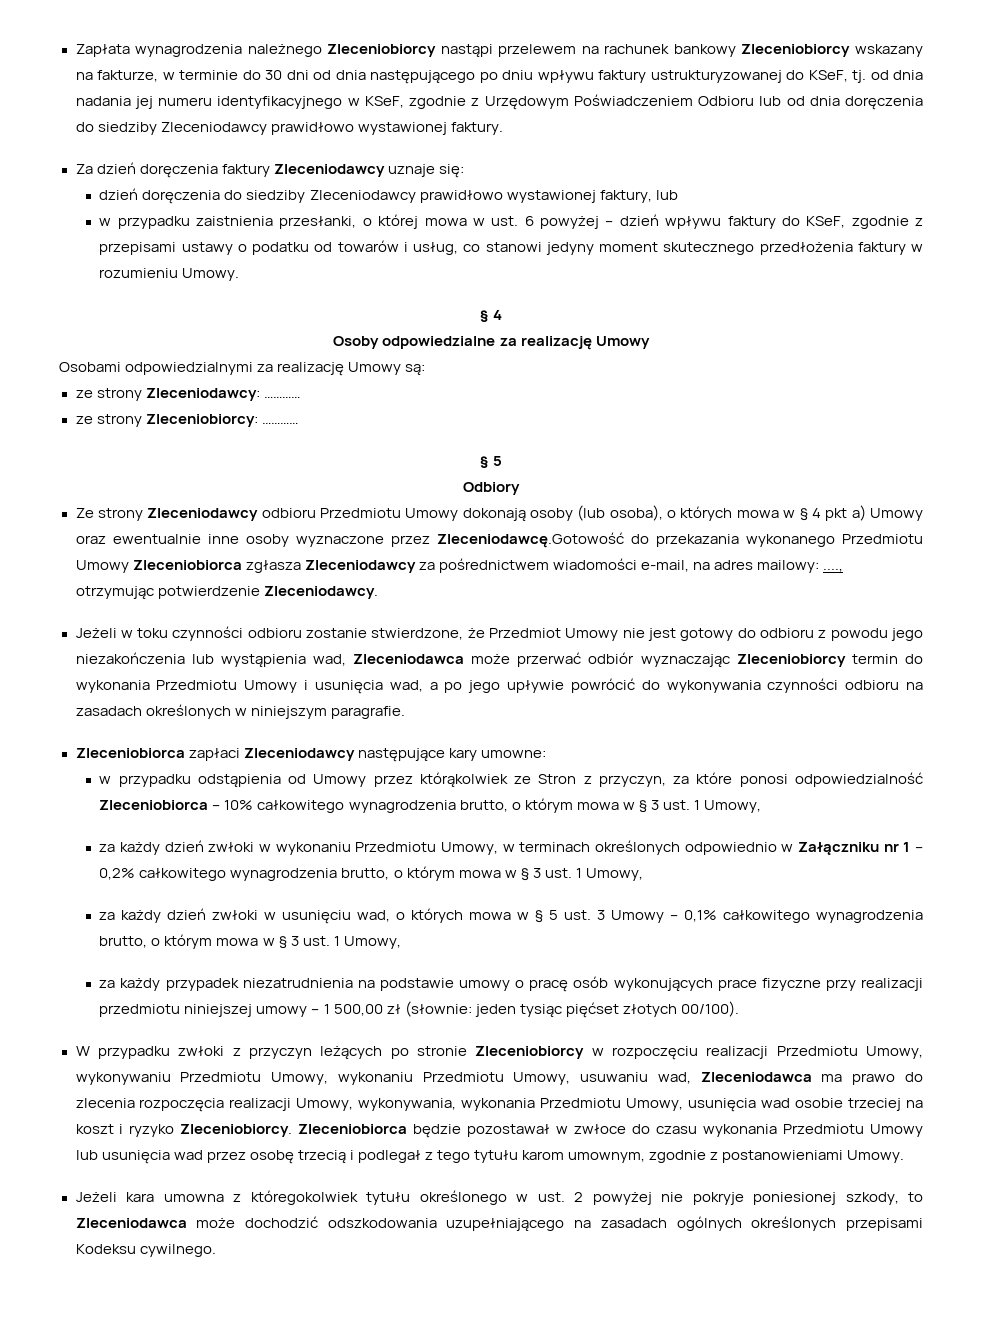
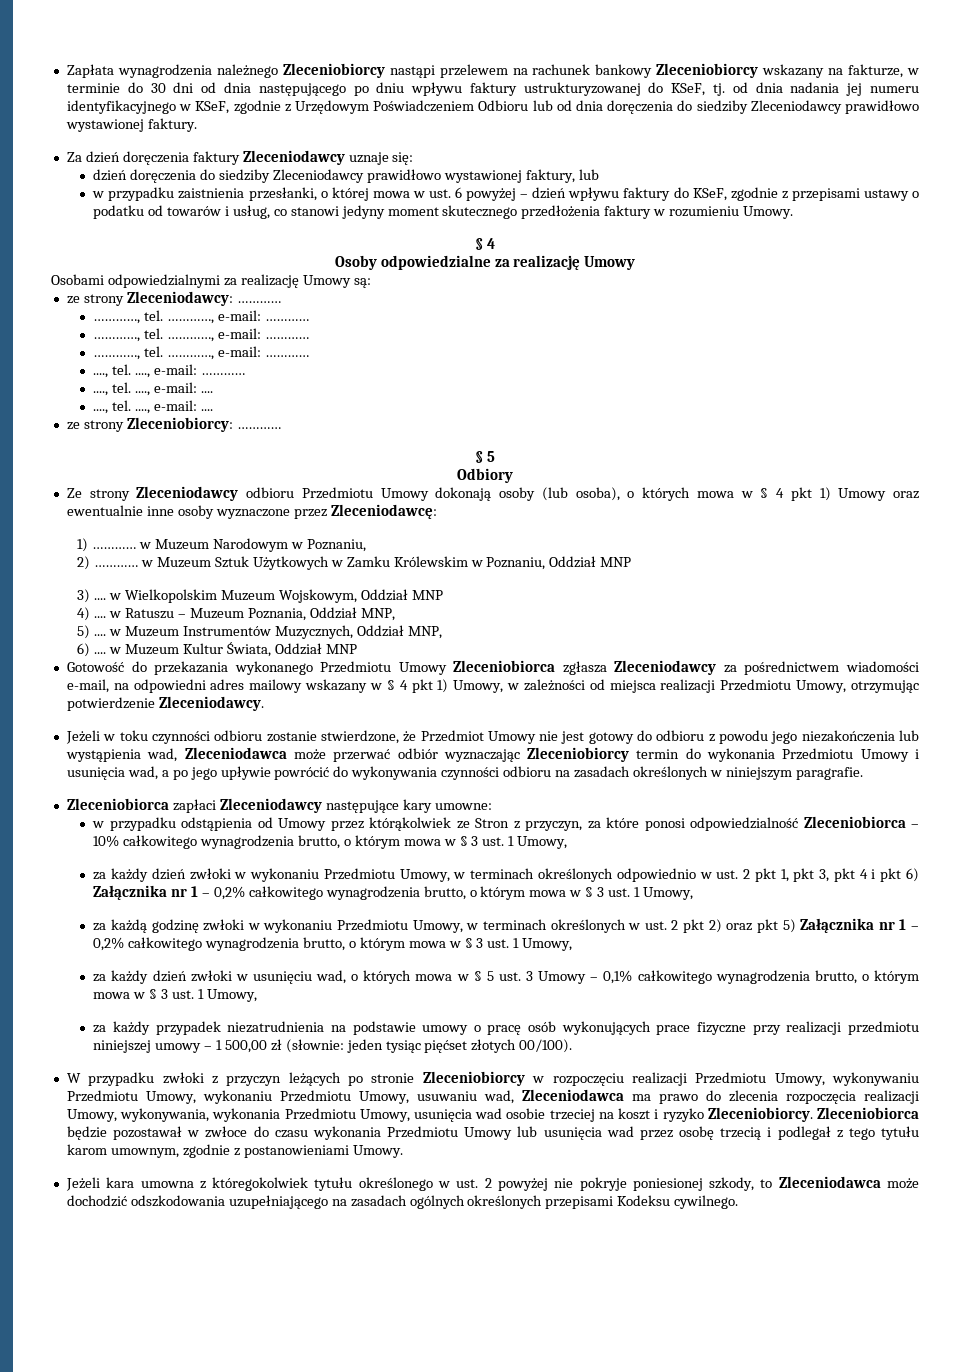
  ze strony Zleceniodawcy: …………
+ …………, tel. …………, e-mail: …………
+ …………, tel. …………, e-mail: …………
+ …………, tel. …………, e-mail: …………
+ ...., tel. ...., e-mail: …………
+ ...., tel. ...., e-mail: ....
+ ...., tel. ...., e-mail: ....
- Ze strony Zleceniodawcy odbioru Przedmiotu Umowy dokonają osoby (lub osoba), o których mowa w § 4 pkt a) Umowy oraz ewentualnie inne osoby wyznaczone przez Zleceniodawcę.Gotowość do przekazania wykonanego Przedmiotu Umowy Zleceniobiorca zgłasza Zleceniodawcy za pośrednictwem wiadomości e-mail, na adres mailowy: ...., otrzymując potwierdzenie Zleceniodawcy.
+ Ze strony Zleceniodawcy odbioru Przedmiotu Umowy dokonają osoby (lub osoba), o których mowa w § 4 pkt 1) Umowy oraz ewentualnie inne osoby wyznaczone przez Zleceniodawcę:
+ 1) ………… w Muzeum Narodowym w Poznaniu,
+ 2) ………… w Muzeum Sztuk Użytkowych w Zamku Królewskim w Poznaniu, Oddział MNP
+ 3) .... w Wielkopolskim Muzeum Wojskowym, Oddział MNP
+ 4) .... w Ratuszu – Muzeum Poznania, Oddział MNP,
+ 5) .... w Muzeum Instrumentów Muzycznych, Oddział MNP,
+ 6) .... w Muzeum Kultur Świata, Oddział MNP
+ Gotowość do przekazania wykonanego Przedmiotu Umowy Zleceniobiorca zgłasza Zleceniodawcy za pośrednictwem wiadomości e-mail, na odpowiedni adres mailowy wskazany w § 4 pkt 1) Umowy, w zależności od miejsca realizacji Przedmiotu Umowy, otrzymując potwierdzenie Zleceniodawcy.
- za każdy dzień zwłoki w wykonaniu Przedmiotu Umowy, w terminach określonych odpowiednio w Załączniku nr 1 – 0,2% całkowitego wynagrodzenia brutto, o którym mowa w § 3 ust. 1 Umowy,
+ za każdy dzień zwłoki w wykonaniu Przedmiotu Umowy, w terminach określonych odpowiednio w ust. 2 pkt 1, pkt 3, pkt 4 i pkt 6) Załącznika nr 1 – 0,2% całkowitego wynagrodzenia brutto, o którym mowa w § 3 ust. 1 Umowy,
+ za każdą godzinę zwłoki w wykonaniu Przedmiotu Umowy, w terminach określonych w ust. 2 pkt 2) oraz pkt 5) Załącznika nr 1 – 0,2% całkowitego wynagrodzenia brutto, o którym mowa w § 3 ust. 1 Umowy,

